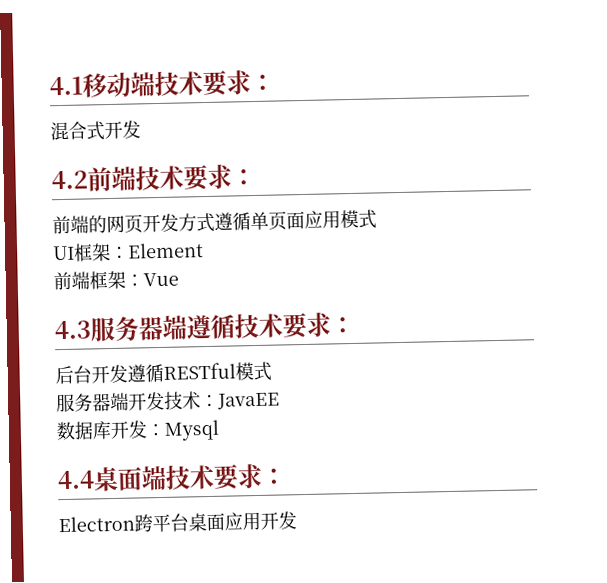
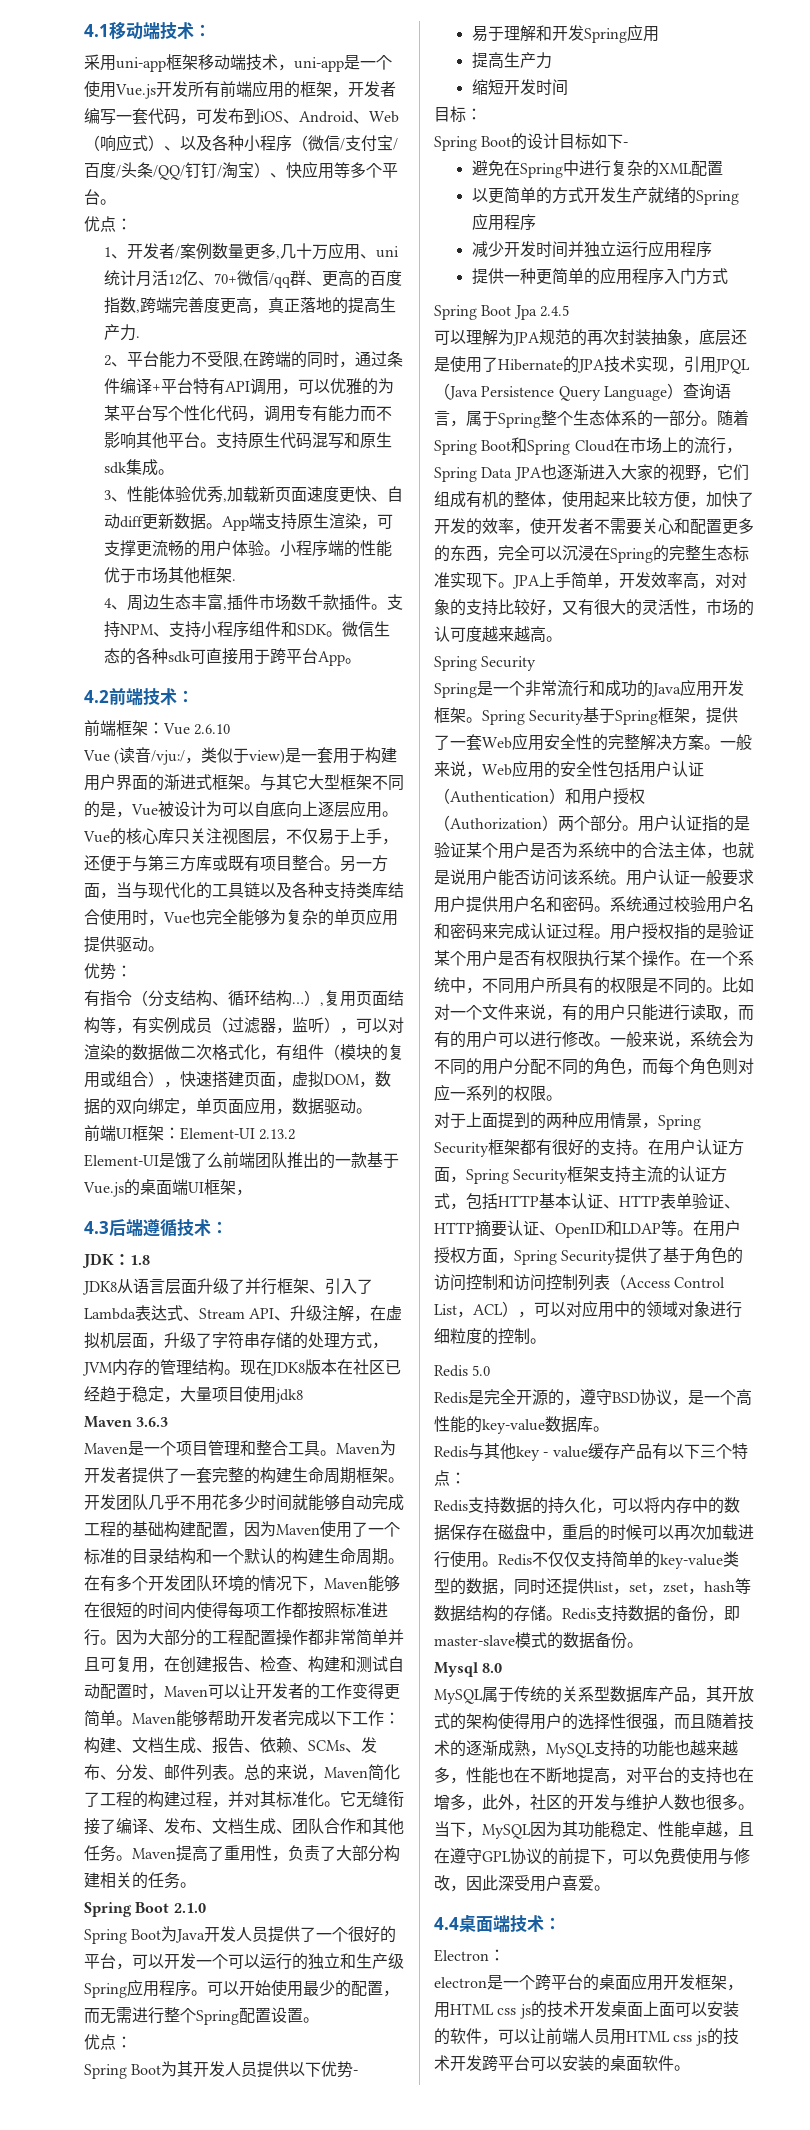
- 4.1移动端技术要求：
- 混合式开发
+ 4.1移动端技术：
+ 采用uni-app框架移动端技术，uni-app是一个使用Vue.js开发所有前端应用的框架，开发者编写一套代码，可发布到iOS、Android、Web（响应式）、以及各种小程序（微信/支付宝/百度/头条/QQ/钉钉/淘宝）、快应用等多个平台。
+ 优点：
+ 1、开发者/案例数量更多,几十万应用、uni统计月活12亿、70+微信/qq群、更高的百度指数,跨端完善度更高，真正落地的提高生产力.
+ 2、平台能力不受限,在跨端的同时，通过条件编译+平台特有API调用，可以优雅的为某平台写个性化代码，调用专有能力而不影响其他平台。支持原生代码混写和原生sdk集成。
+ 3、性能体验优秀,加载新页面速度更快、自动diff更新数据。App端支持原生渲染，可支撑更流畅的用户体验。小程序端的性能优于市场其他框架.
+ 4、周边生态丰富,插件市场数千款插件。支持NPM、支持小程序组件和SDK。微信生态的各种sdk可直接用于跨平台App。
- 4.2前端技术要求：
+ 4.2前端技术：
- 前端的网页开发方式遵循单页面应用模式
- UI框架：Element
- 前端框架：Vue
+ 前端框架：Vue 2.6.10
+ Vue (读音/vjuː/，类似于view)是一套用于构建用户界面的渐进式框架。与其它大型框架不同的是，Vue被设计为可以自底向上逐层应用。Vue的核心库只关注视图层，不仅易于上手，还便于与第三方库或既有项目整合。另一方面，当与现代化的工具链以及各种支持类库结合使用时，Vue也完全能够为复杂的单页应用提供驱动。
+ 优势：
+ 有指令（分支结构、循环结构…）,复用页面结构等，有实例成员（过滤器，监听），可以对渲染的数据做二次格式化，有组件（模块的复用或组合），快速搭建页面，虚拟DOM，数据的双向绑定，单页面应用，数据驱动。
+ 前端UI框架：Element-UI 2.13.2
+ Element-UI是饿了么前端团队推出的一款基于Vue.js的桌面端UI框架，
- 4.3服务器端遵循技术要求：
- 后台开发遵循RESTful模式
- 服务器端开发技术：JavaEE
- 数据库开发：Mysql
+ 4.3后端遵循技术：
+ JDK：1.8
+ JDK8从语言层面升级了并行框架、引入了Lambda表达式、Stream API、升级注解，在虚拟机层面，升级了字符串存储的处理方式，JVM内存的管理结构。现在JDK8版本在社区已经趋于稳定，大量项目使用jdk8
+ Maven 3.6.3
+ Maven是一个项目管理和整合工具。Maven为开发者提供了一套完整的构建生命周期框架。开发团队几乎不用花多少时间就能够自动完成工程的基础构建配置，因为Maven使用了一个标准的目录结构和一个默认的构建生命周期。在有多个开发团队环境的情况下，Maven能够在很短的时间内使得每项工作都按照标准进行。因为大部分的工程配置操作都非常简单并且可复用，在创建报告、检查、构建和测试自动配置时，Maven可以让开发者的工作变得更简单。Maven能够帮助开发者完成以下工作：构建、文档生成、报告、依赖、SCMs、发布、分发、邮件列表。总的来说，Maven简化了工程的构建过程，并对其标准化。它无缝衔接了编译、发布、文档生成、团队合作和其他任务。Maven提高了重用性，负责了大部分构建相关的任务。
+ Spring Boot 2.1.0
+ Spring Boot为Java开发人员提供了一个很好的平台，可以开发一个可以运行的独立和生产级Spring应用程序。可以开始使用最少的配置，而无需进行整个Spring配置设置。
+ 优点：
+ Spring Boot为其开发人员提供以下优势-
+ 易于理解和开发Spring应用
+ 提高生产力
+ 缩短开发时间
+ 目标：
+ Spring Boot的设计目标如下-
+ 避免在Spring中进行复杂的XML配置
+ 以更简单的方式开发生产就绪的Spring应用程序
+ 减少开发时间并独立运行应用程序
+ 提供一种更简单的应用程序入门方式
+ Spring Boot Jpa 2.4.5
+ 可以理解为JPA规范的再次封装抽象，底层还是使用了Hibernate的JPA技术实现，引用JPQL（Java Persistence Query Language）查询语言，属于Spring整个生态体系的一部分。随着Spring Boot和Spring Cloud在市场上的流行，Spring Data JPA也逐渐进入大家的视野，它们组成有机的整体，使用起来比较方便，加快了开发的效率，使开发者不需要关心和配置更多的东西，完全可以沉浸在Spring的完整生态标准实现下。JPA上手简单，开发效率高，对对象的支持比较好，又有很大的灵活性，市场的认可度越来越高。
+ Spring Security
+ Spring是一个非常流行和成功的Java应用开发框架。Spring Security基于Spring框架，提供了一套Web应用安全性的完整解决方案。一般来说，Web应用的安全性包括用户认证（Authentication）和用户授权（Authorization）两个部分。用户认证指的是验证某个用户是否为系统中的合法主体，也就是说用户能否访问该系统。用户认证一般要求用户提供用户名和密码。系统通过校验用户名和密码来完成认证过程。用户授权指的是验证某个用户是否有权限执行某个操作。在一个系统中，不同用户所具有的权限是不同的。比如对一个文件来说，有的用户只能进行读取，而有的用户可以进行修改。一般来说，系统会为不同的用户分配不同的角色，而每个角色则对应一系列的权限。
+ 对于上面提到的两种应用情景，Spring Security框架都有很好的支持。在用户认证方面，Spring Security框架支持主流的认证方式，包括HTTP基本认证、HTTP表单验证、HTTP摘要认证、OpenID和LDAP等。在用户授权方面，Spring Security提供了基于角色的访问控制和访问控制列表（Access Control List，ACL），可以对应用中的领域对象进行细粒度的控制。
+ Redis 5.0
+ Redis是完全开源的，遵守BSD协议，是一个高性能的key-value数据库。
+ Redis与其他key - value缓存产品有以下三个特点：
+ Redis支持数据的持久化，可以将内存中的数据保存在磁盘中，重启的时候可以再次加载进行使用。Redis不仅仅支持简单的key-value类型的数据，同时还提供list，set，zset，hash等数据结构的存储。Redis支持数据的备份，即master-slave模式的数据备份。
+ Mysql 8.0
+ MySQL属于传统的关系型数据库产品，其开放式的架构使得用户的选择性很强，而且随着技术的逐渐成熟，MySQL支持的功能也越来越多，性能也在不断地提高，对平台的支持也在增多，此外，社区的开发与维护人数也很多。当下，MySQL因为其功能稳定、性能卓越，且在遵守GPL协议的前提下，可以免费使用与修改，因此深受用户喜爱。
- 4.4桌面端技术要求：
+ 4.4桌面端技术：
- Electron跨平台桌面应用开发
+ Electron：
+ electron是一个跨平台的桌面应用开发框架，用HTML css js的技术开发桌面上面可以安装的软件，可以让前端人员用HTML css js的技术开发跨平台可以安装的桌面软件。

